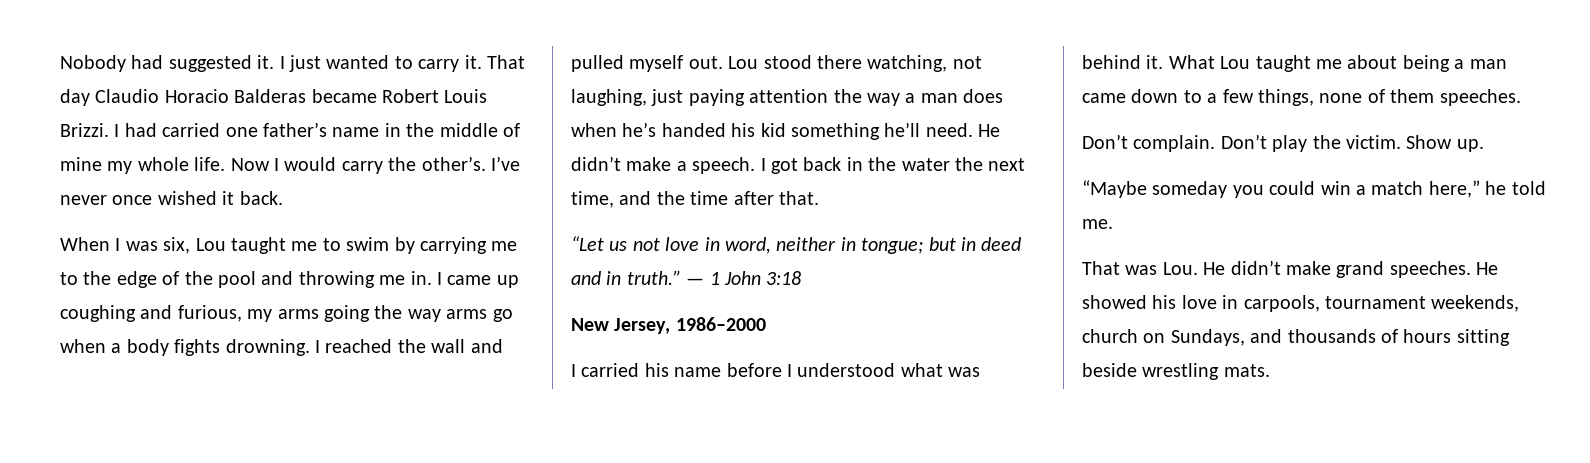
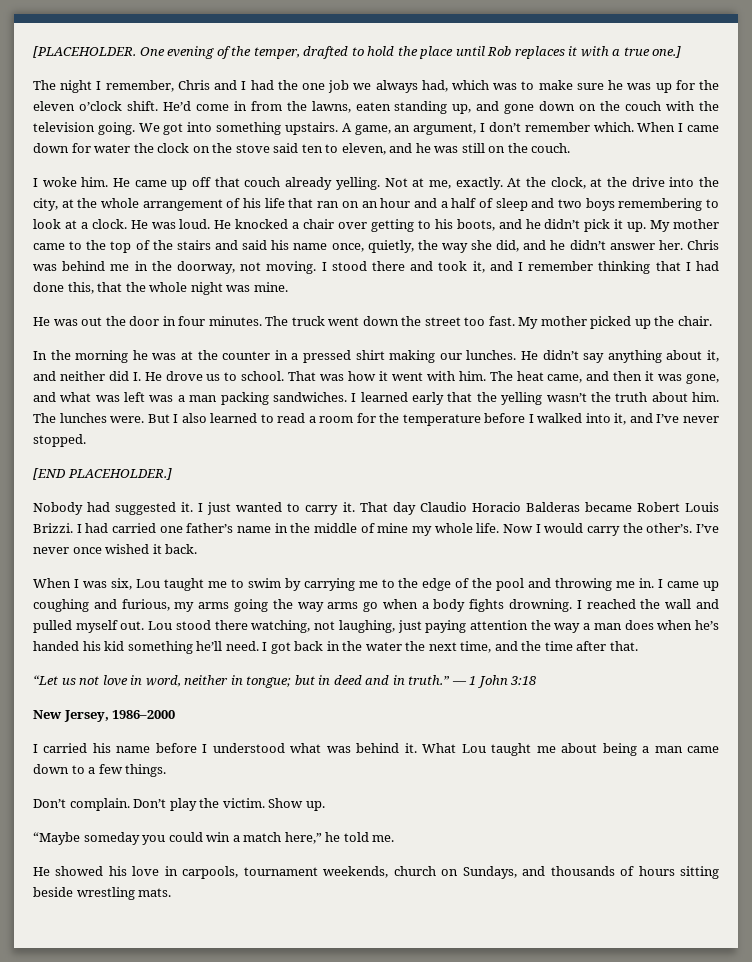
+ [PLACEHOLDER. One evening of the temper, drafted to hold the place until Rob replaces it with a true one.]
+ The night I remember, Chris and I had the one job we always had, which was to make sure he was up for the eleven o’clock shift. He’d come in from the lawns, eaten standing up, and gone down on the couch with the television going. We got into something upstairs. A game, an argument, I don’t remember which. When I came down for water the clock on the stove said ten to eleven, and he was still on the couch.
+ I woke him. He came up off that couch already yelling. Not at me, exactly. At the clock, at the drive into the city, at the whole arrangement of his life that ran on an hour and a half of sleep and two boys remembering to look at a clock. He was loud. He knocked a chair over getting to his boots, and he didn’t pick it up. My mother came to the top of the stairs and said his name once, quietly, the way she did, and he didn’t answer her. Chris was behind me in the doorway, not moving. I stood there and took it, and I remember thinking that I had done this, that the whole night was mine.
+ He was out the door in four minutes. The truck went down the street too fast. My mother picked up the chair.
+ In the morning he was at the counter in a pressed shirt making our lunches. He didn’t say anything about it, and neither did I. He drove us to school. That was how it went with him. The heat came, and then it was gone, and what was left was a man packing sandwiches. I learned early that the yelling wasn’t the truth about him. The lunches were. But I also learned to read a room for the temperature before I walked into it, and I’ve never stopped.
+ [END PLACEHOLDER.]
- He didn’t make a speech.
- What Lou taught me about being a man came down to a few things, none of them speeches.
+ What Lou taught me about being a man came down to a few things.
- That was Lou. He didn’t make grand speeches.

